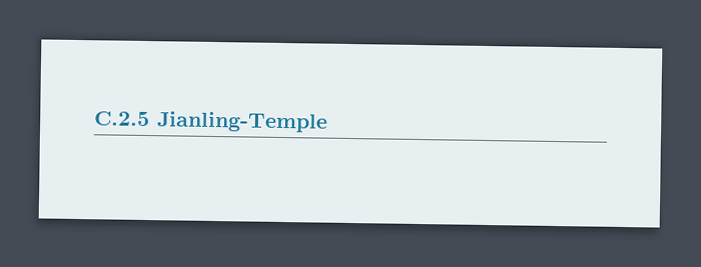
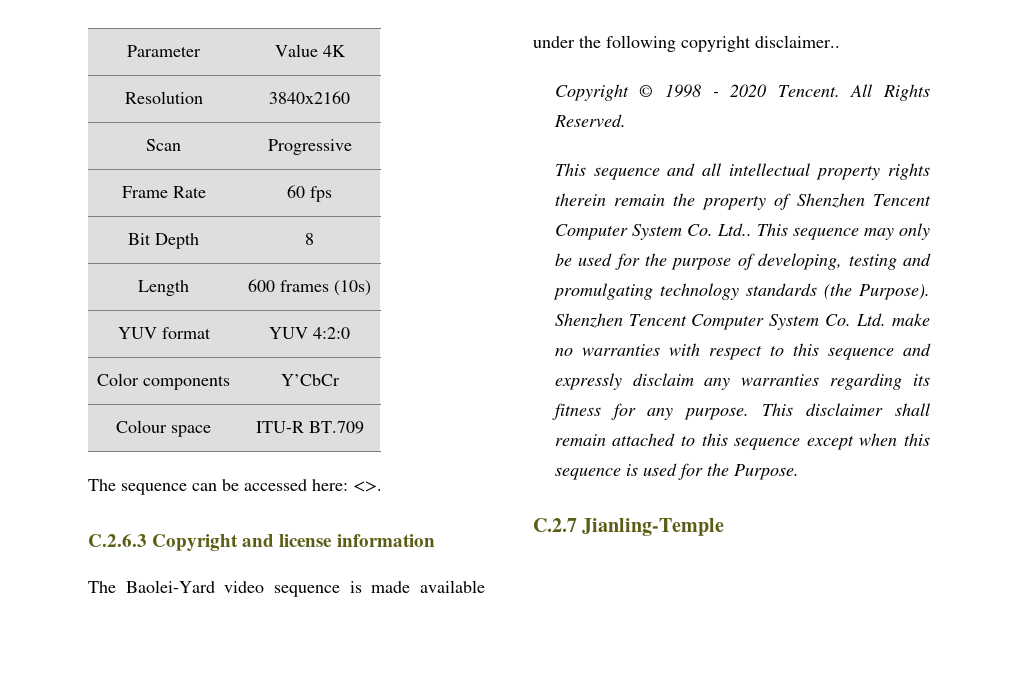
- C.2.5 Jianling-Temple
+ Parameter | Value 4K
+ Resolution | 3840x2160
+ Scan | Progressive
+ Frame Rate | 60 fps
+ Bit Depth | 8
+ Length | 600 frames (10s)
+ YUV format | YUV 4:2:0
+ Color components | Y’CbCr
+ Colour space | ITU-R BT.709
+ The sequence can be accessed here: <>.
+ C.2.6.3 Copyright and license information
+ The Baolei-Yard video sequence is made available under the following copyright disclaimer..
+ Copyright © 1998 - 2020 Tencent. All Rights Reserved.
+ This sequence and all intellectual property rights therein remain the property of Shenzhen Tencent Computer System Co. Ltd.. This sequence may only be used for the purpose of developing, testing and promulgating technology standards (the Purpose). Shenzhen Tencent Computer System Co. Ltd. make no warranties with respect to this sequence and expressly disclaim any warranties regarding its fitness for any purpose. This disclaimer shall remain attached to this sequence except when this sequence is used for the Purpose.
+ C.2.7 Jianling-Temple

